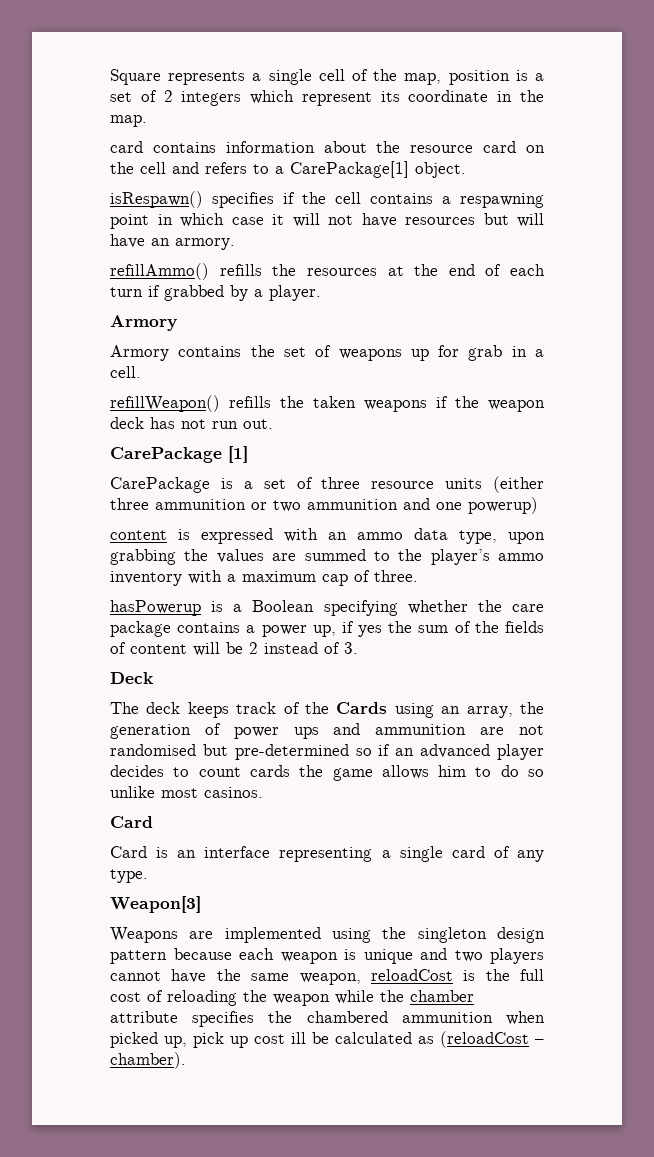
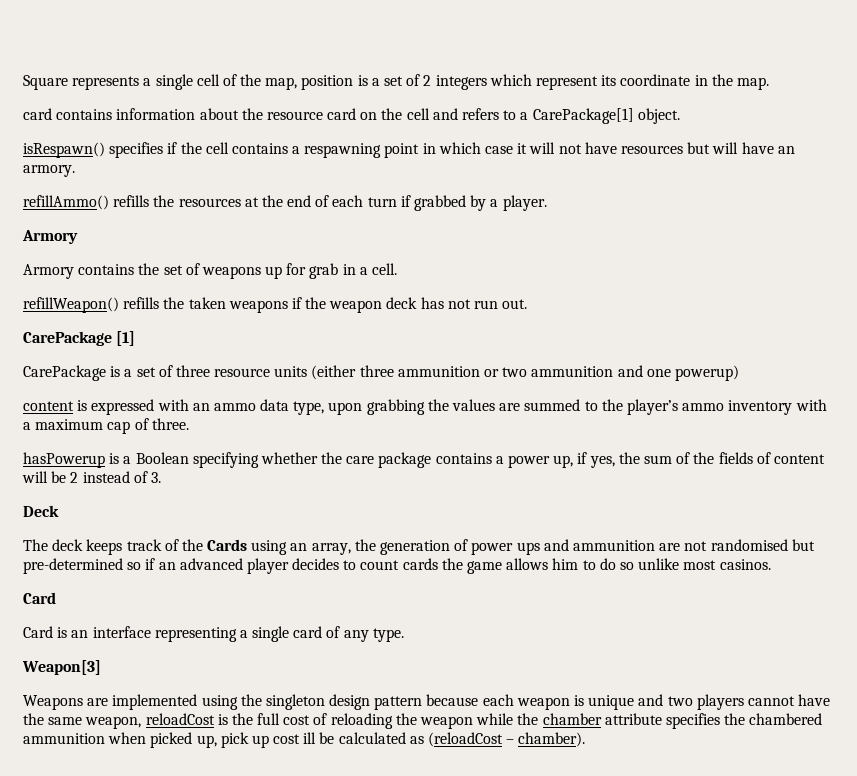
- hasPowerup is a Boolean specifying whether the care package contains a power up, if yes the sum of the fields of content will be 2 instead of 3.
+ hasPowerup is a Boolean specifying whether the care package contains a power up, if yes, the sum of the fields of content will be 2 instead of 3.

